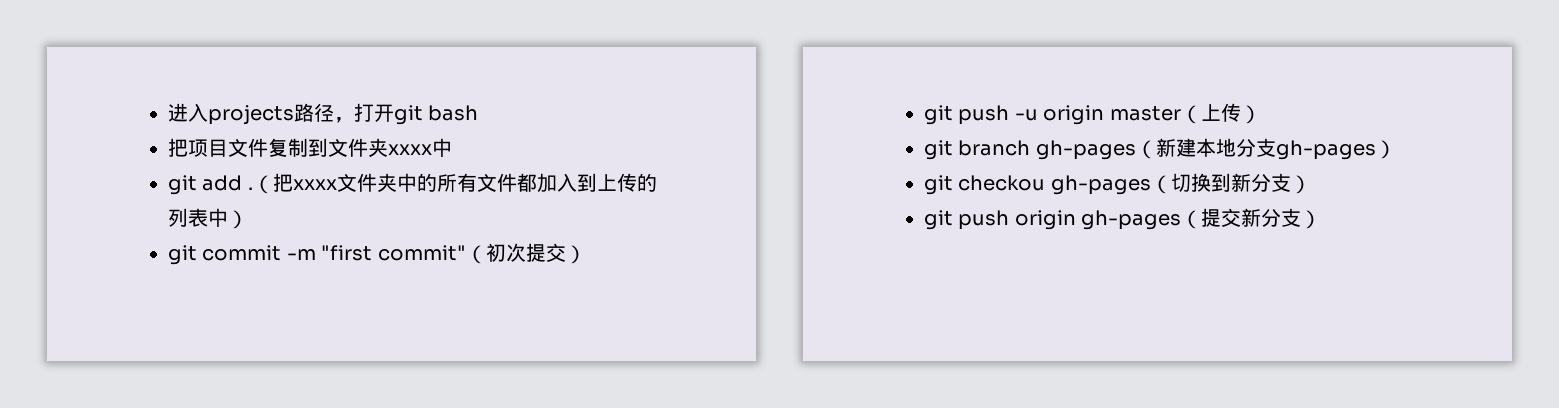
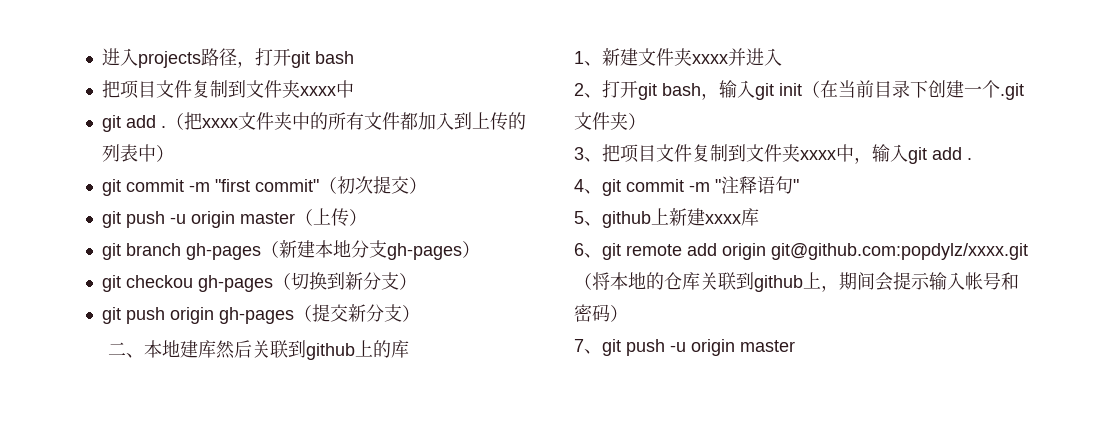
+ 二、本地建库然后关联到github上的库
+ 1、新建文件夹xxxx并进入
+ 2、打开git bash，输入git init（在当前目录下创建一个.git文件夹）
+ 3、把项目文件复制到文件夹xxxx中，输入git add .
+ 4、git commit -m "注释语句"
+ 5、github上新建xxxx库
+ 6、git remote add origin git@github.com:popdylz/xxxx.git（将本地的仓库关联到github上，期间会提示输入帐号和密码）
+ 7、git push -u origin master

